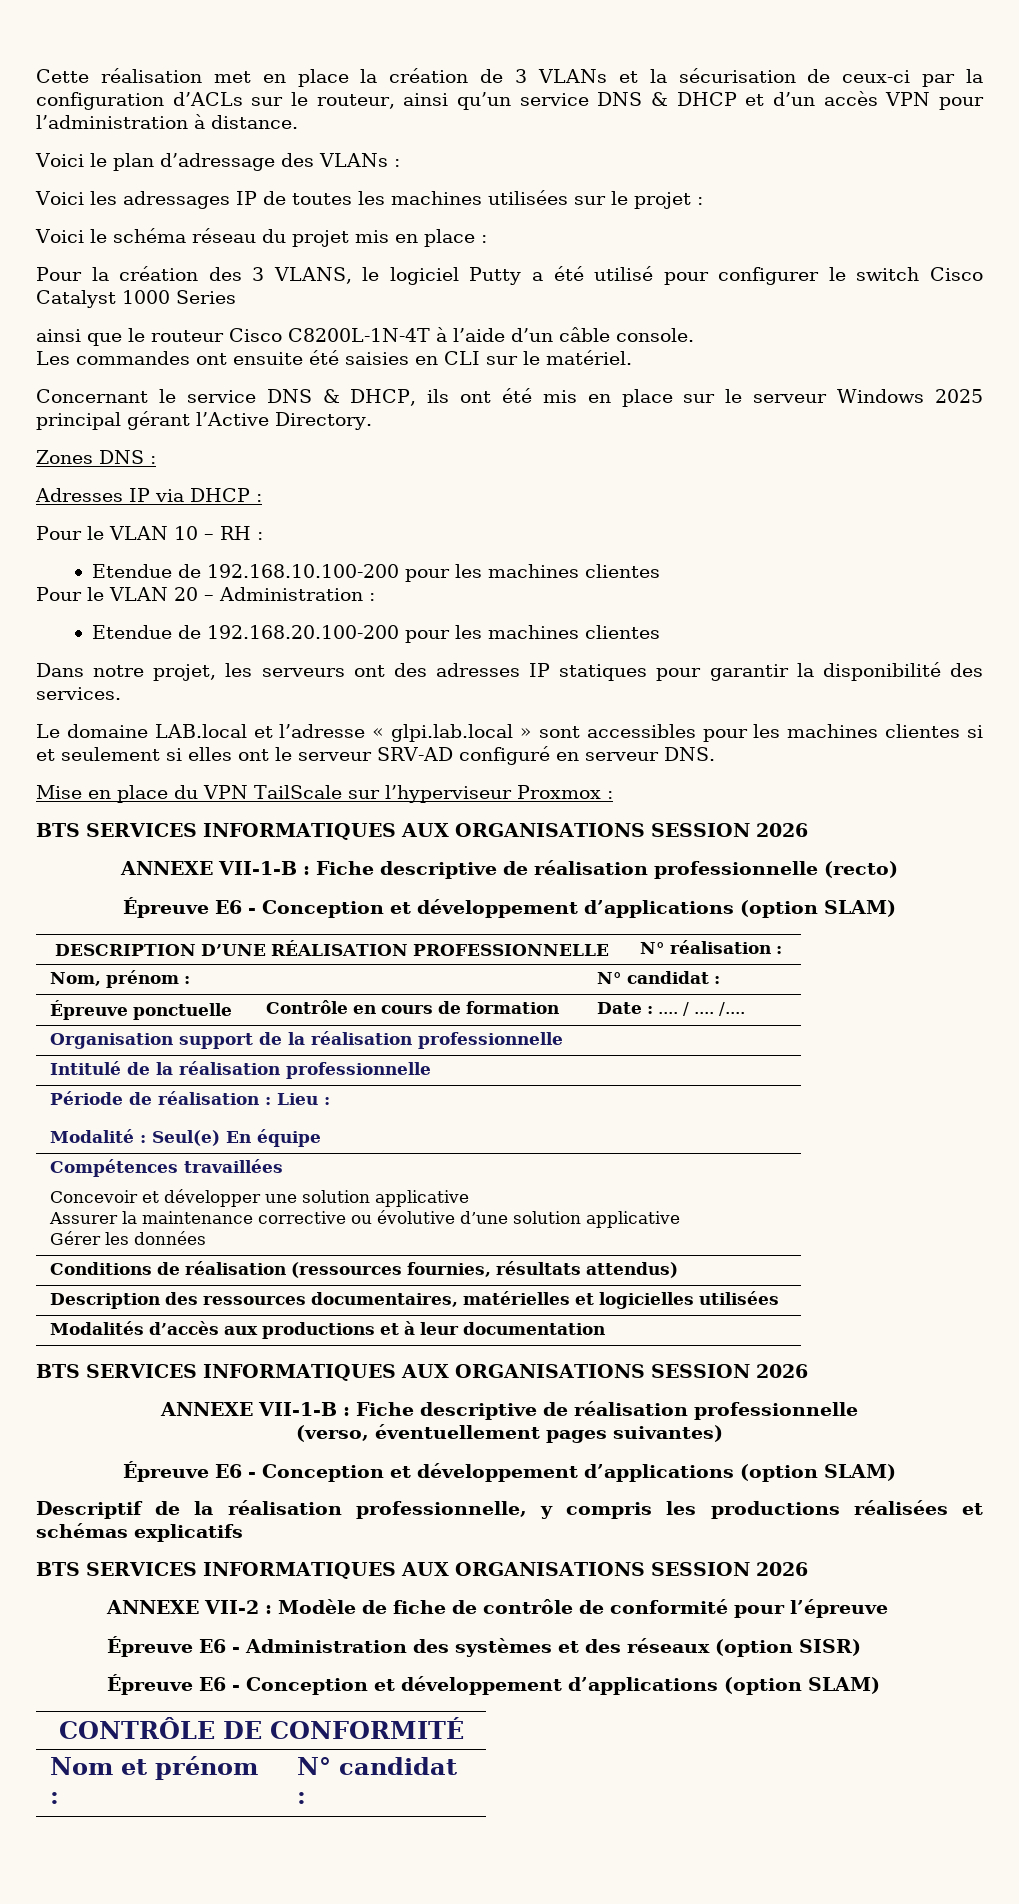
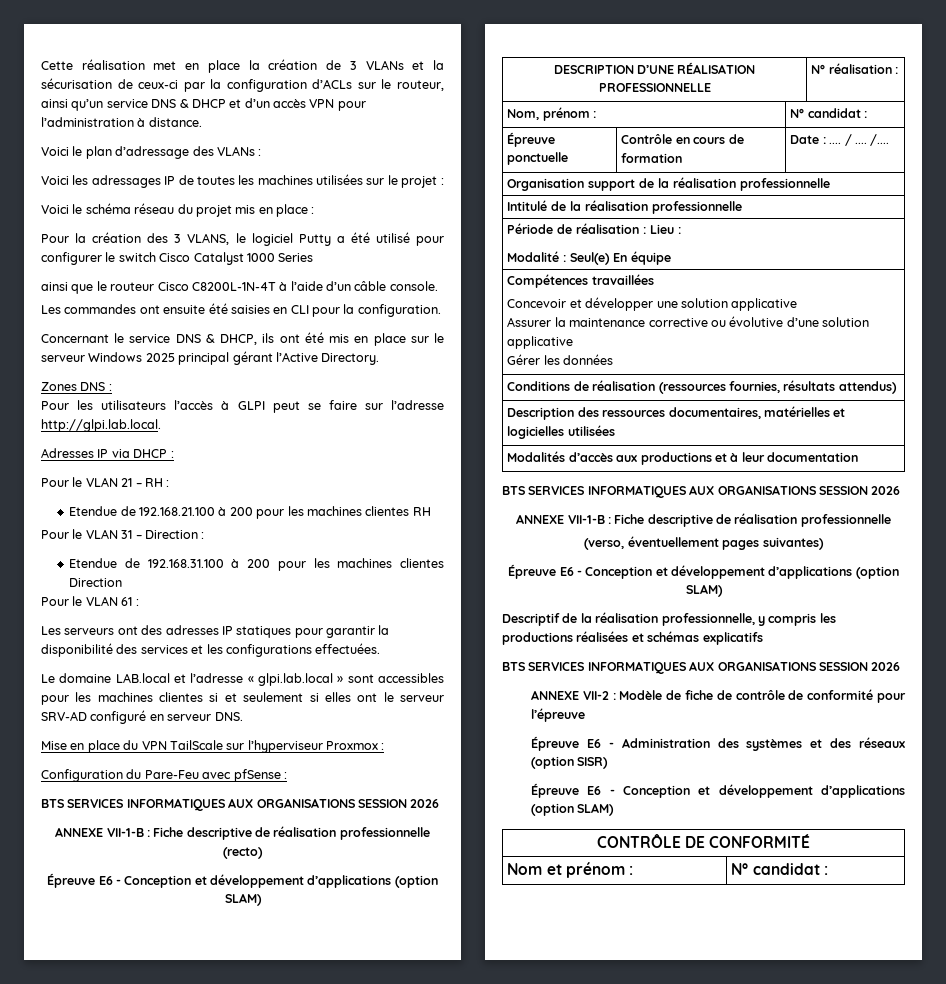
- Les commandes ont ensuite été saisies en CLI sur le matériel.
+ Les commandes ont ensuite été saisies en CLI pour la configuration.
+ Pour les utilisateurs l’accès à GLPI peut se faire sur l’adresse http://glpi.lab.local.
- Pour le VLAN 10 – RH :
+ Pour le VLAN 21 – RH :
- Etendue de 192.168.10.100-200 pour les machines clientes
- Pour le VLAN 20 – Administration :
- Etendue de 192.168.20.100-200 pour les machines clientes
- Dans notre projet, les serveurs ont des adresses IP statiques pour garantir la disponibilité des services.
+ Etendue de 192.168.21.100 à 200 pour les machines clientes RH
+ Pour le VLAN 31 – Direction :
+ Etendue de 192.168.31.100 à 200 pour les machines clientes Direction
+ Pour le VLAN 61 :
+ Les serveurs ont des adresses IP statiques pour garantir la disponibilité des services et les configurations effectuées.
+ Configuration du Pare-Feu avec pfSense :

